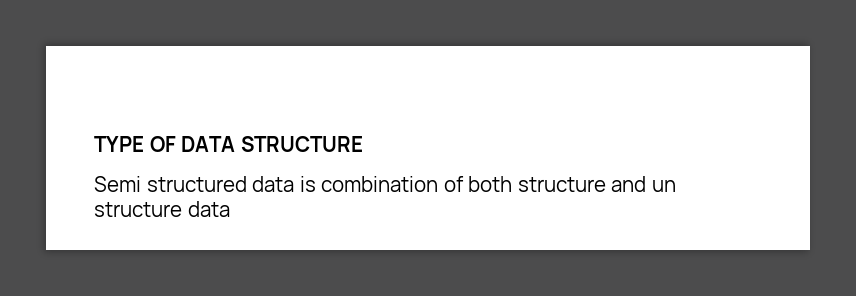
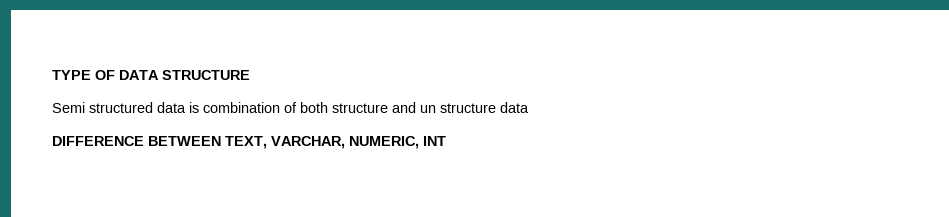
+ DIFFERENCE BETWEEN TEXT, VARCHAR, NUMERIC, INT

